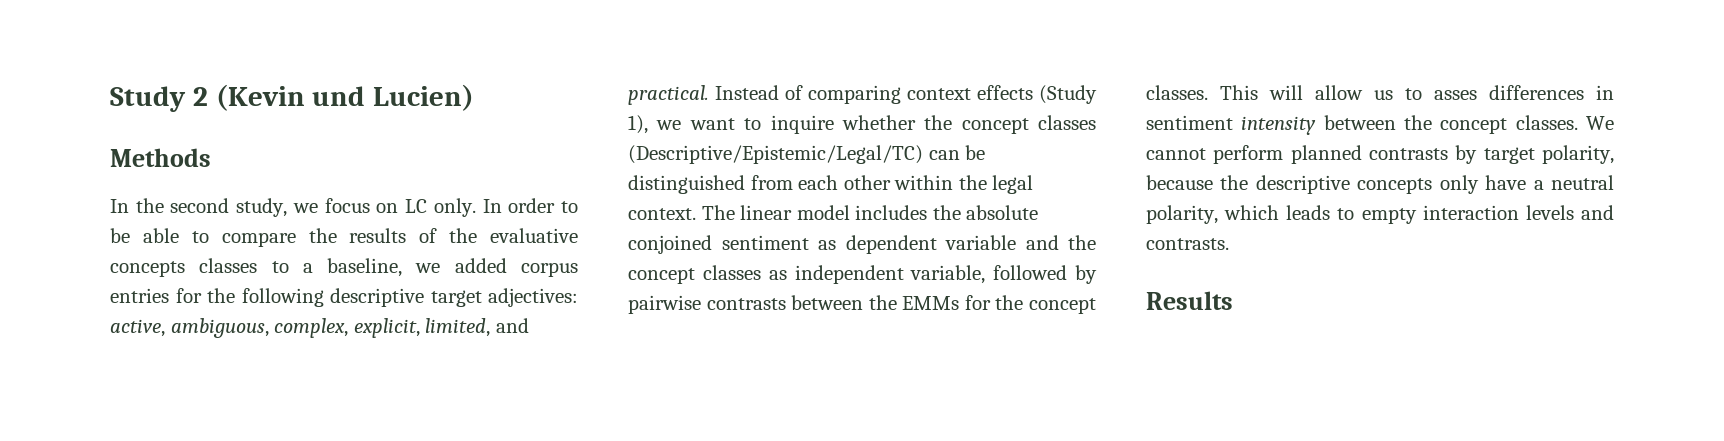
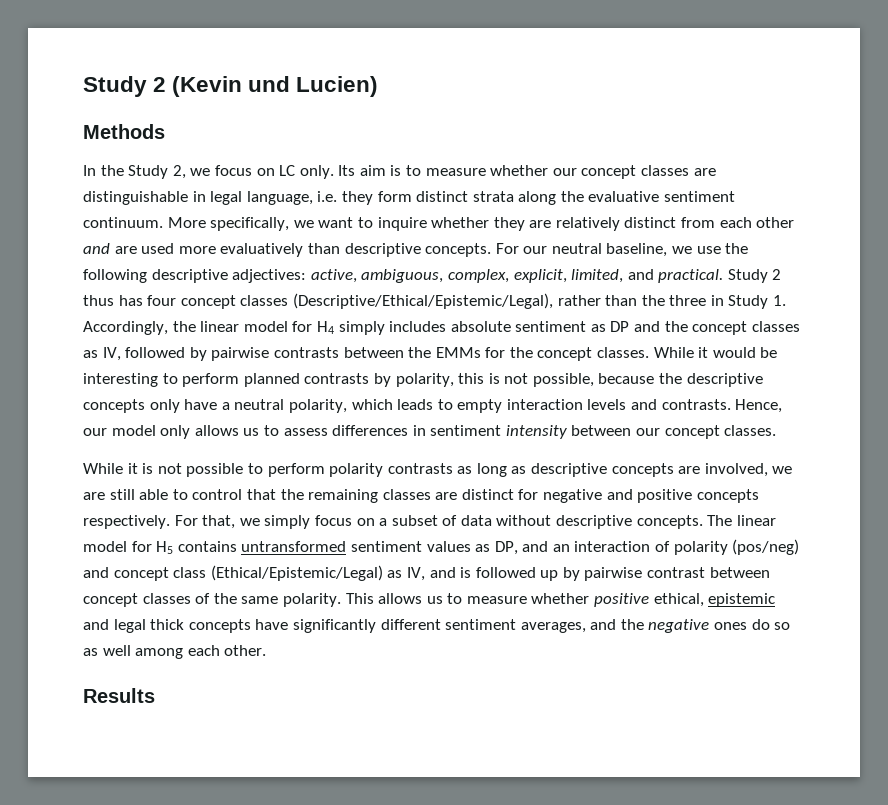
- In the second study, we focus on LC only.
+ In the Study 2, we focus on LC only.
- In order to be able to compare the results of the evaluative concepts classes to a baseline, we added corpus entries for the following descriptive target adjectives: active, ambiguous, complex, explicit, limited, and practical.
+ Its aim is to measure whether our concept classes are distinguishable in legal language, i.e. they form distinct strata along the evaluative sentiment continuum. More specifically, we want to inquire whether they are relatively distinct from each other and are used more evaluatively than descriptive concepts. For our neutral baseline, we use the following descriptive adjectives: active, ambiguous, complex, explicit, limited, and practical.
- Instead of comparing context effects (Study 1), we want to inquire whether the concept classes (Descriptive/Epistemic/Legal/TC) can be distinguished from each other within the legal context. The linear model includes the absolute conjoined sentiment as dependent variable and the concept classes as independent variable, followed by pairwise contrasts between the EMMs for the concept classes.
+ Study 2 thus has four concept classes (Descriptive/Ethical/Epistemic/Legal), rather than the three in Study 1. Accordingly, the linear model for H4 simply includes absolute sentiment as DP and the concept classes as IV, followed by pairwise contrasts between the EMMs for the concept classes.
- This will allow us to asses differences in sentiment intensity between the concept classes. We cannot perform planned contrasts by target polarity, because the descriptive concepts only have a neutral polarity, which leads to empty interaction levels and contrasts.
+ While it would be interesting to perform planned contrasts by polarity, this is not possible, because the descriptive concepts only have a neutral polarity, which leads to empty interaction levels and contrasts. Hence, our model only allows us to assess differences in sentiment intensity between our concept classes.
+ While it is not possible to perform polarity contrasts as long as descriptive concepts are involved, we are still able to control that the remaining classes are distinct for negative and positive concepts respectively. For that, we simply focus on a subset of data without descriptive concepts. The linear model for H5 contains untransformed sentiment values as DP, and an interaction of polarity (pos/neg) and concept class (Ethical/Epistemic/Legal) as IV, and is followed up by pairwise contrast between concept classes of the same polarity. This allows us to measure whether positive ethical, epistemic and legal thick concepts have significantly different sentiment averages, and the negative ones do so as well among each other.

